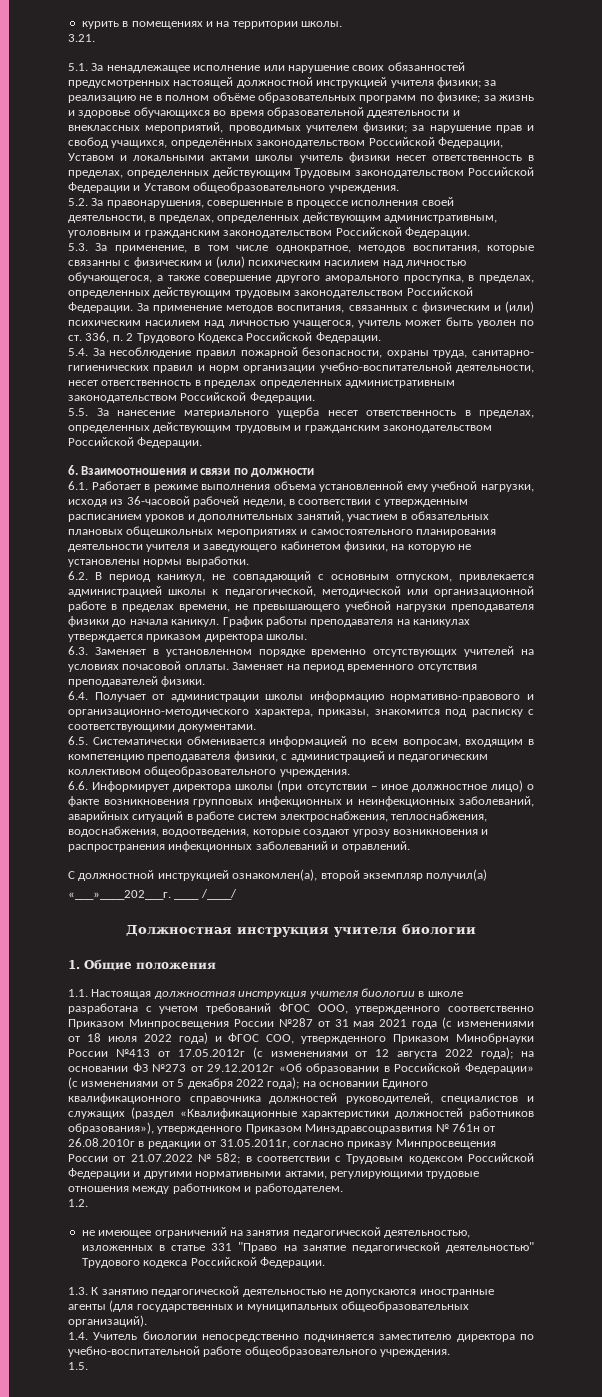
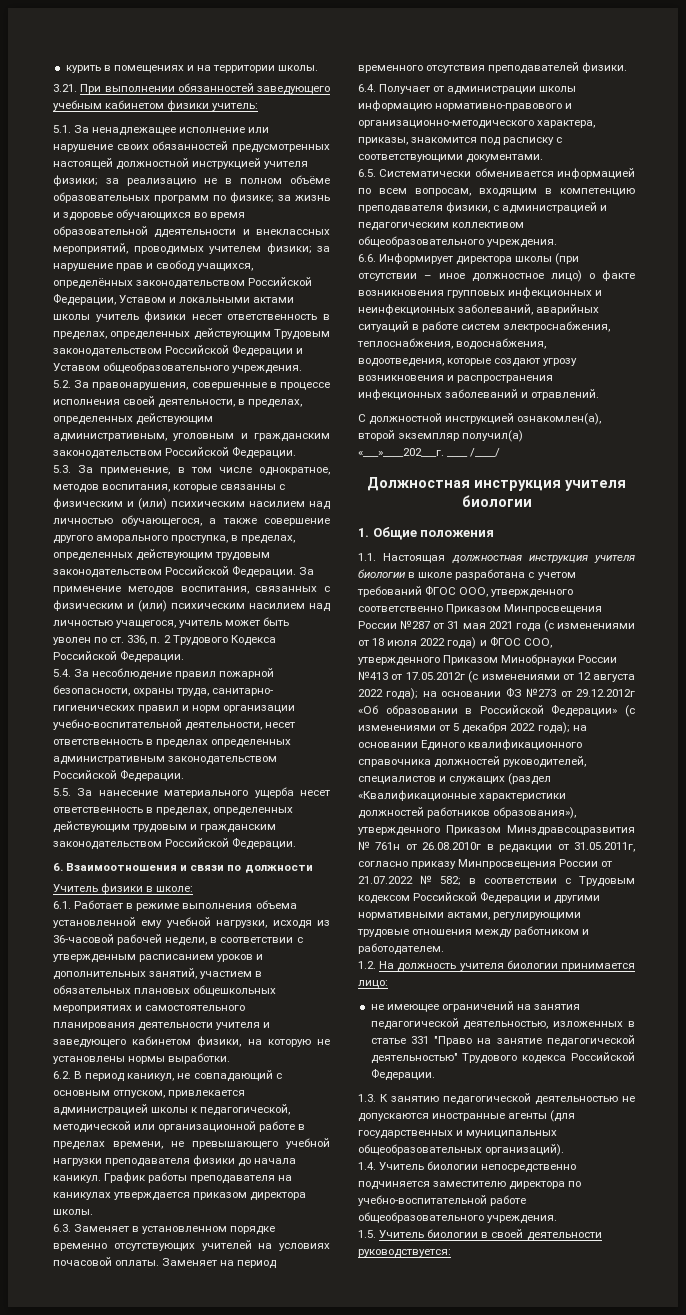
- 3.21.
+ 3.21. При выполнении обязанностей заведующего учебным кабинетом физики учитель:
+ Учитель физики в школе:
- 1.2.
+ 1.2. На должность учителя биологии принимается лицо:
- 1.5.
+ 1.5. Учитель биологии в своей деятельности руководствуется:

